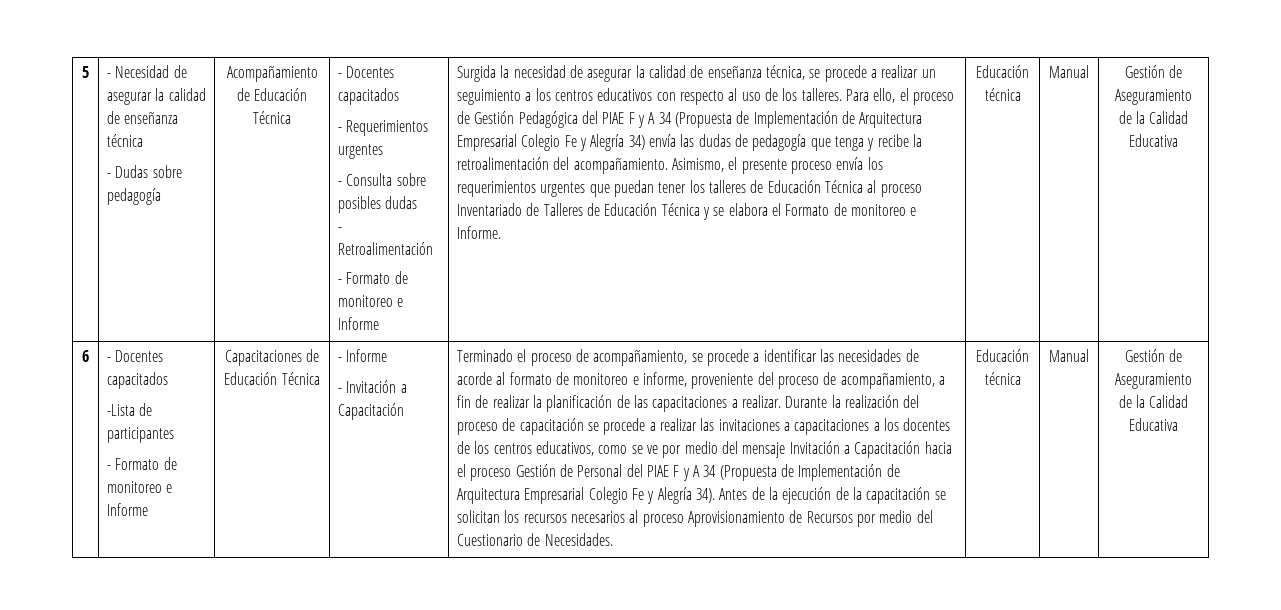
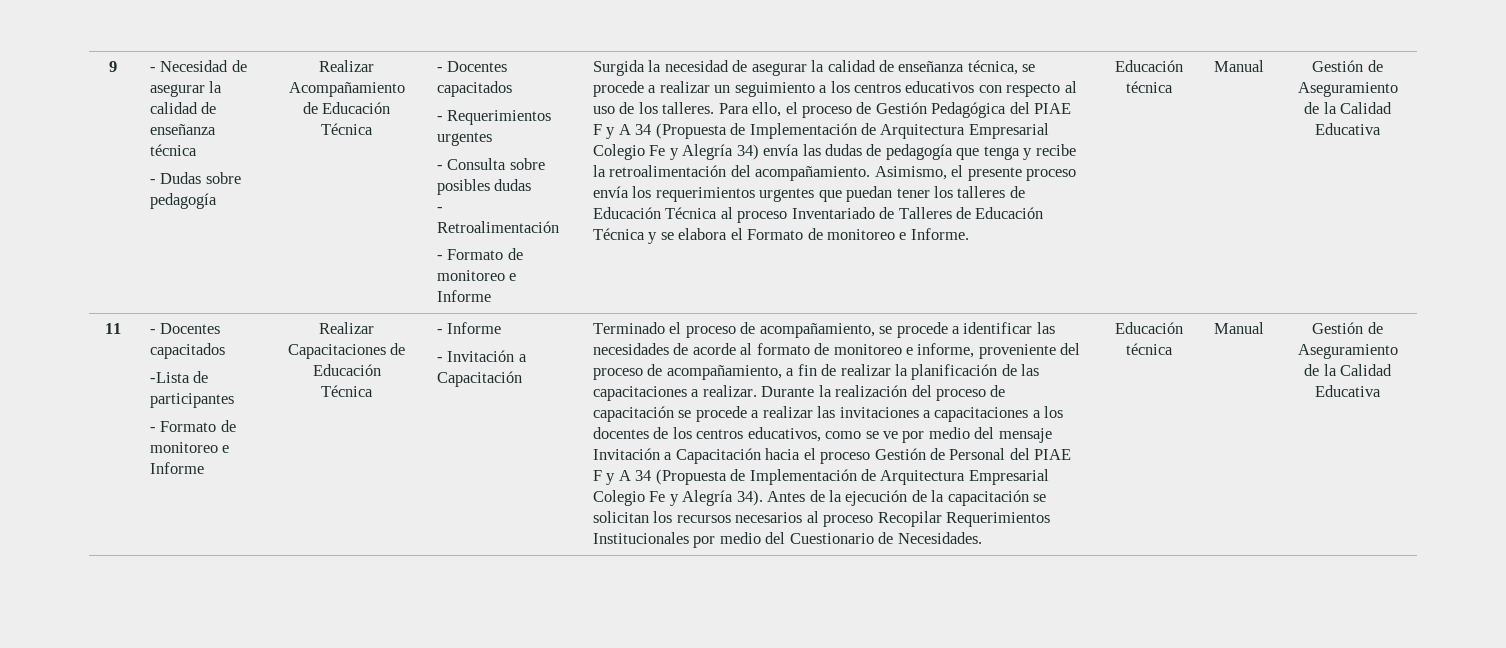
- 5
+ 9
- Acompañamiento de Educación Técnica
+ Realizar Acompañamiento de Educación Técnica
- 6
+ 11
- Capacitaciones de Educación Técnica
+ Realizar Capacitaciones de Educación Técnica
- Antes de la ejecución de la capacitación se solicitan los recursos necesarios al proceso Aprovisionamiento de Recursos por medio del Cuestionario de Necesidades.
+ Antes de la ejecución de la capacitación se solicitan los recursos necesarios al proceso Recopilar Requerimientos Institucionales por medio del Cuestionario de Necesidades.

